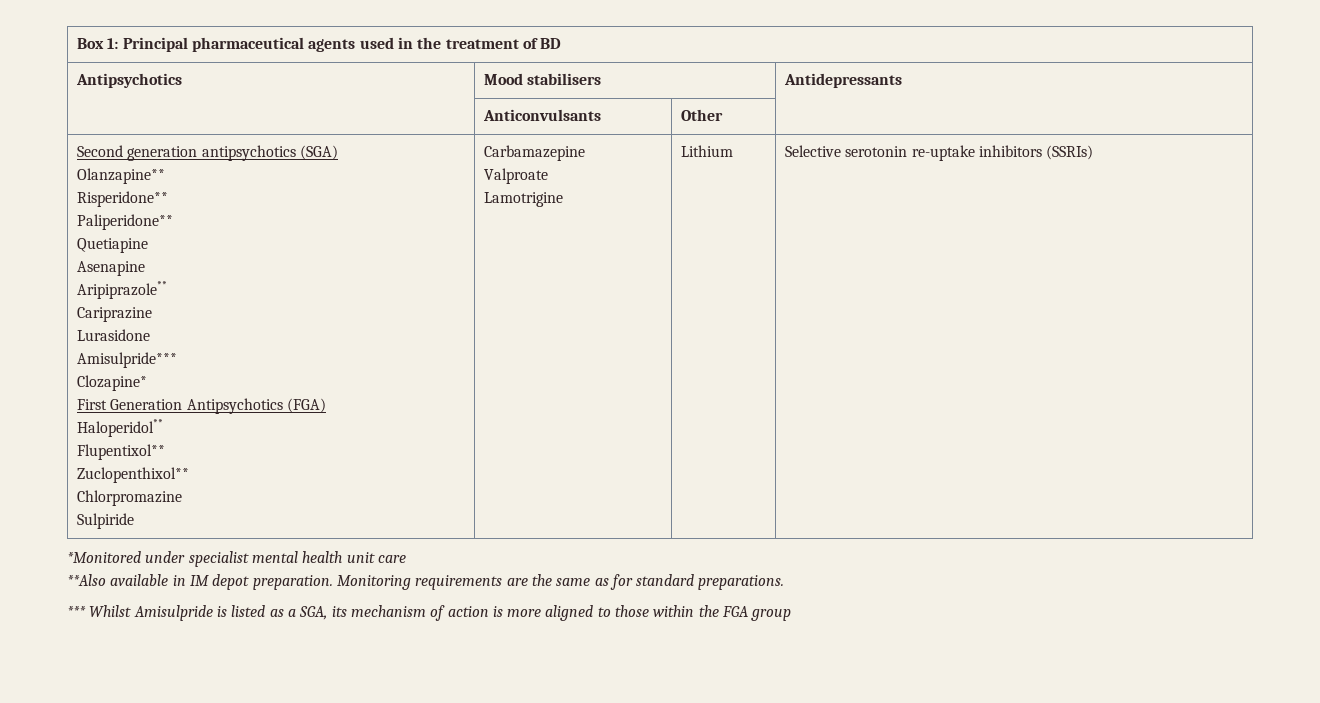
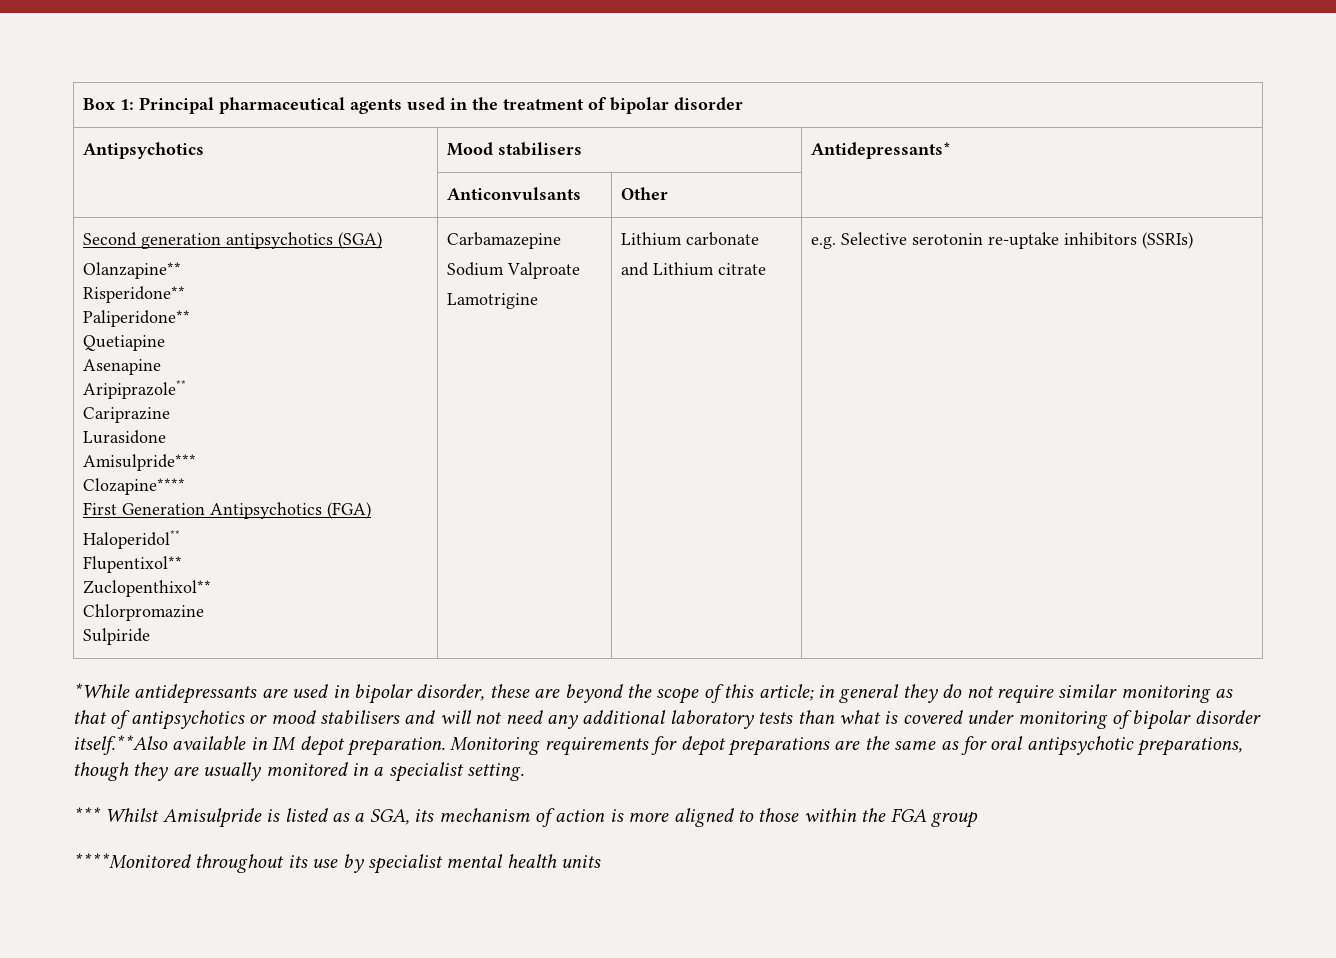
- Box 1: Principal pharmaceutical agents used in the treatment of BD
+ Box 1: Principal pharmaceutical agents used in the treatment of bipolar disorder
- Antipsychotics | Mood stabilisers | Antidepressants
+ Antipsychotics | Mood stabilisers | Antidepressants*
  Second generation antipsychotics (SGA)
  Olanzapine**
  Risperidone**
  Paliperidone**
  Quetiapine
  Asenapine
  Aripiprazole**
  Cariprazine
  Lurasidone
  Amisulpride***
- Clozapine*
+ Clozapine****
  First Generation Antipsychotics (FGA)
  Haloperidol**
  Flupentixol**
  Zuclopenthixol**
  Chlorpromazine
  Sulpiride | Carbamazepine
- Valproate
- Lamotrigine | Lithium | Selective serotonin re-uptake inhibitors (SSRIs)
+ Sodium Valproate
+ Lamotrigine | Lithium carbonate
+ and Lithium citrate | e.g. Selective serotonin re-uptake inhibitors (SSRIs)
- *Monitored under specialist mental health unit care
- **Also available in IM depot preparation.
+ *While antidepressants are used in bipolar disorder, these are beyond the scope of this article; in general they do not require similar monitoring as that of antipsychotics or mood stabilisers and will not need any additional laboratory tests than what is covered under monitoring of bipolar disorder itself.**Also available in IM depot preparation.
- Monitoring requirements are the same as for standard preparations.
+ Monitoring requirements for depot preparations are the same as for oral antipsychotic preparations, though they are usually monitored in a specialist setting.
+ ****Monitored throughout its use by specialist mental health units

